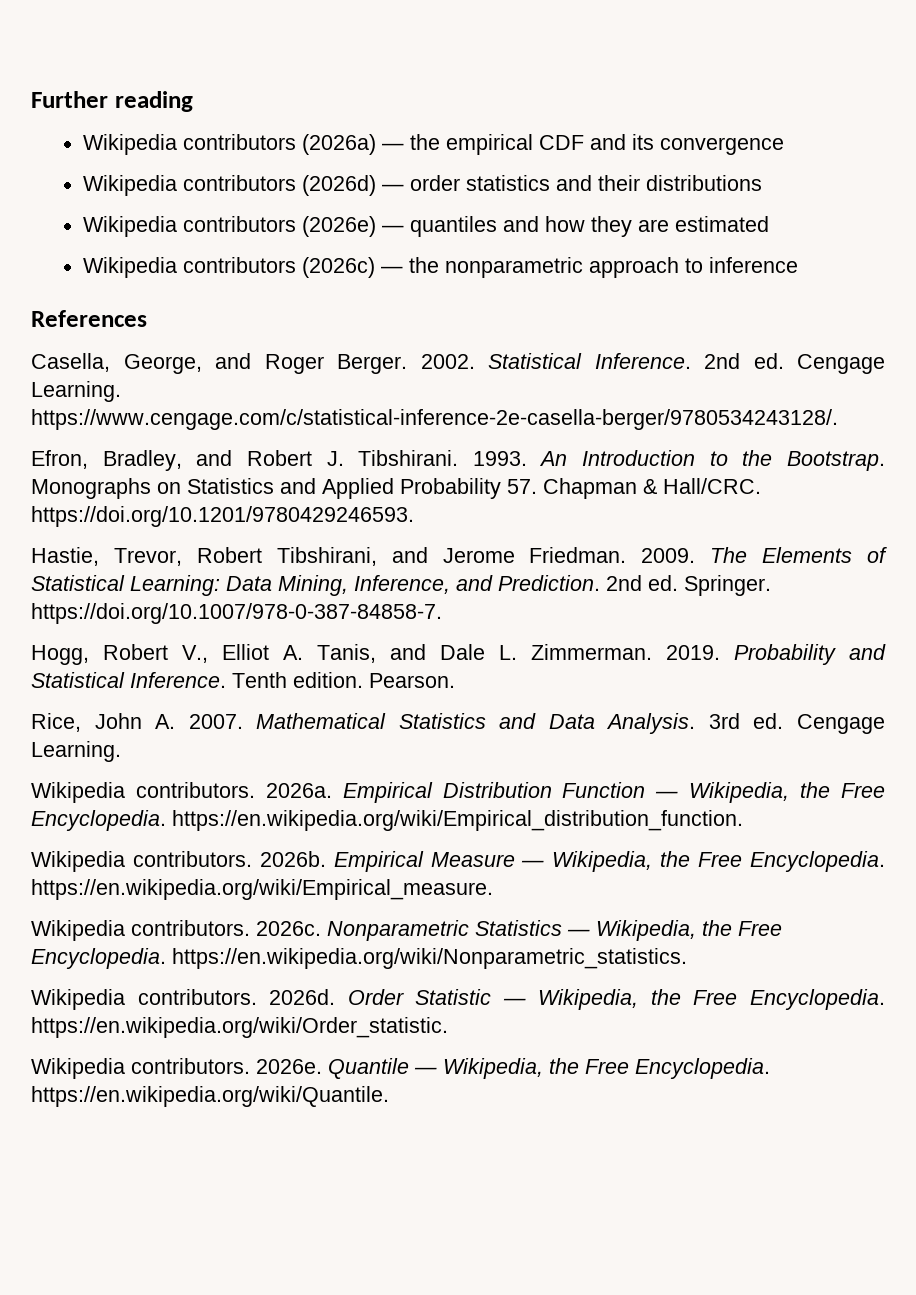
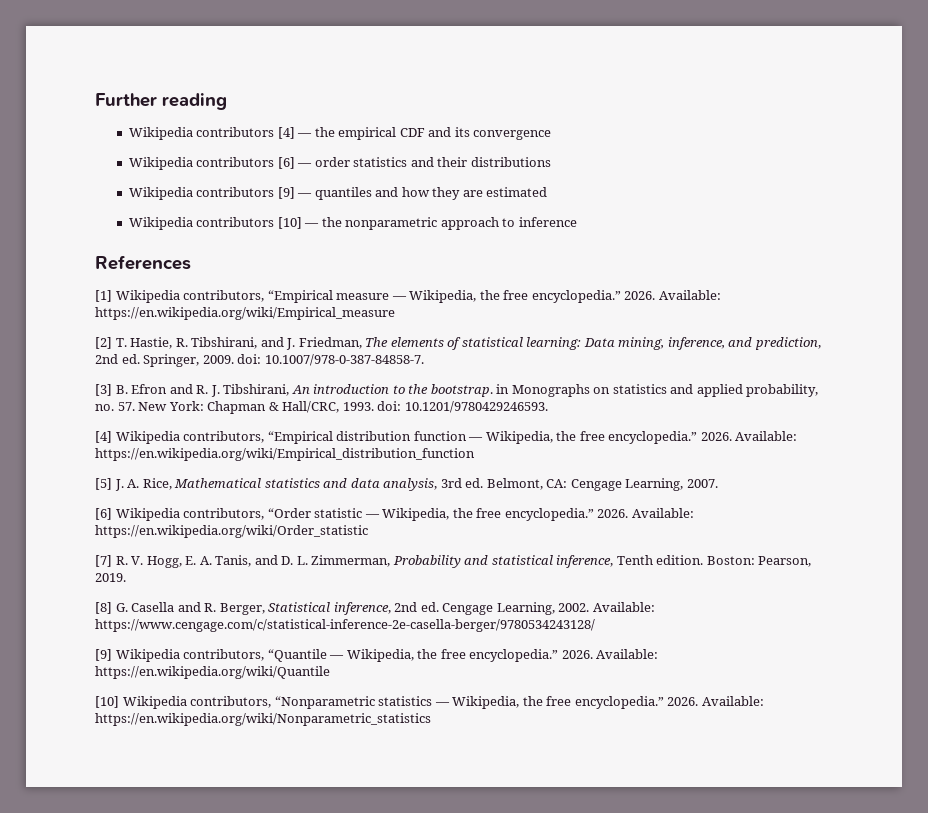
- Wikipedia contributors (2026a) — the empirical CDF and its convergence
+ Wikipedia contributors [4] — the empirical CDF and its convergence
- Wikipedia contributors (2026d) — order statistics and their distributions
+ Wikipedia contributors [6] — order statistics and their distributions
- Wikipedia contributors (2026e) — quantiles and how they are estimated
+ Wikipedia contributors [9] — quantiles and how they are estimated
- Wikipedia contributors (2026c) — the nonparametric approach to inference
+ Wikipedia contributors [10] — the nonparametric approach to inference
- Casella, George, and Roger Berger. 2002. Statistical Inference. 2nd ed. Cengage Learning. https://www.cengage.com/c/statistical-inference-2e-casella-berger/9780534243128/.
- Efron, Bradley, and Robert J. Tibshirani. 1993. An Introduction to the Bootstrap. Monographs on Statistics and Applied Probability 57. Chapman & Hall/CRC. https://doi.org/10.1201/9780429246593.
- Hastie, Trevor, Robert Tibshirani, and Jerome Friedman. 2009. The Elements of Statistical Learning: Data Mining, Inference, and Prediction. 2nd ed. Springer. https://doi.org/10.1007/978-0-387-84858-7.
- Hogg, Robert V., Elliot A. Tanis, and Dale L. Zimmerman. 2019. Probability and Statistical Inference. Tenth edition. Pearson.
- Rice, John A. 2007. Mathematical Statistics and Data Analysis. 3rd ed. Cengage Learning.
- Wikipedia contributors. 2026a. Empirical Distribution Function — Wikipedia, the Free Encyclopedia. https://en.wikipedia.org/wiki/Empirical_distribution_function.
- Wikipedia contributors. 2026b. Empirical Measure — Wikipedia, the Free Encyclopedia. https://en.wikipedia.org/wiki/Empirical_measure.
- Wikipedia contributors. 2026c. Nonparametric Statistics — Wikipedia, the Free Encyclopedia. https://en.wikipedia.org/wiki/Nonparametric_statistics.
- Wikipedia contributors. 2026d. Order Statistic — Wikipedia, the Free Encyclopedia. https://en.wikipedia.org/wiki/Order_statistic.
- Wikipedia contributors. 2026e. Quantile — Wikipedia, the Free Encyclopedia. https://en.wikipedia.org/wiki/Quantile.
+ [1] Wikipedia contributors, “Empirical measure — Wikipedia, the free encyclopedia.” 2026. Available: https://en.wikipedia.org/wiki/Empirical_measure
+ [2] T. Hastie, R. Tibshirani, and J. Friedman, The elements of statistical learning: Data mining, inference, and prediction, 2nd ed. Springer, 2009. doi: 10.1007/978-0-387-84858-7.
+ [3] B. Efron and R. J. Tibshirani, An introduction to the bootstrap. in Monographs on statistics and applied probability, no. 57. New York: Chapman & Hall/CRC, 1993. doi: 10.1201/9780429246593.
+ [4] Wikipedia contributors, “Empirical distribution function — Wikipedia, the free encyclopedia.” 2026. Available: https://en.wikipedia.org/wiki/Empirical_distribution_function
+ [5] J. A. Rice, Mathematical statistics and data analysis, 3rd ed. Belmont, CA: Cengage Learning, 2007.
+ [6] Wikipedia contributors, “Order statistic — Wikipedia, the free encyclopedia.” 2026. Available: https://en.wikipedia.org/wiki/Order_statistic
+ [7] R. V. Hogg, E. A. Tanis, and D. L. Zimmerman, Probability and statistical inference, Tenth edition. Boston: Pearson, 2019.
+ [8] G. Casella and R. Berger, Statistical inference, 2nd ed. Cengage Learning, 2002. Available: https://www.cengage.com/c/statistical-inference-2e-casella-berger/9780534243128/
+ [9] Wikipedia contributors, “Quantile — Wikipedia, the free encyclopedia.” 2026. Available: https://en.wikipedia.org/wiki/Quantile
+ [10] Wikipedia contributors, “Nonparametric statistics — Wikipedia, the free encyclopedia.” 2026. Available: https://en.wikipedia.org/wiki/Nonparametric_statistics

